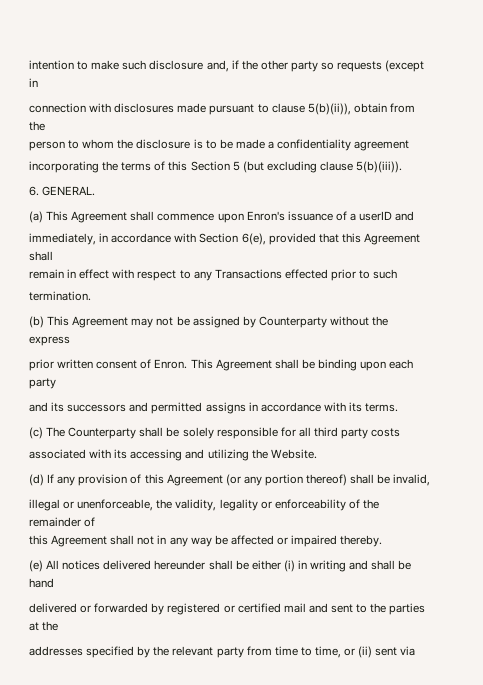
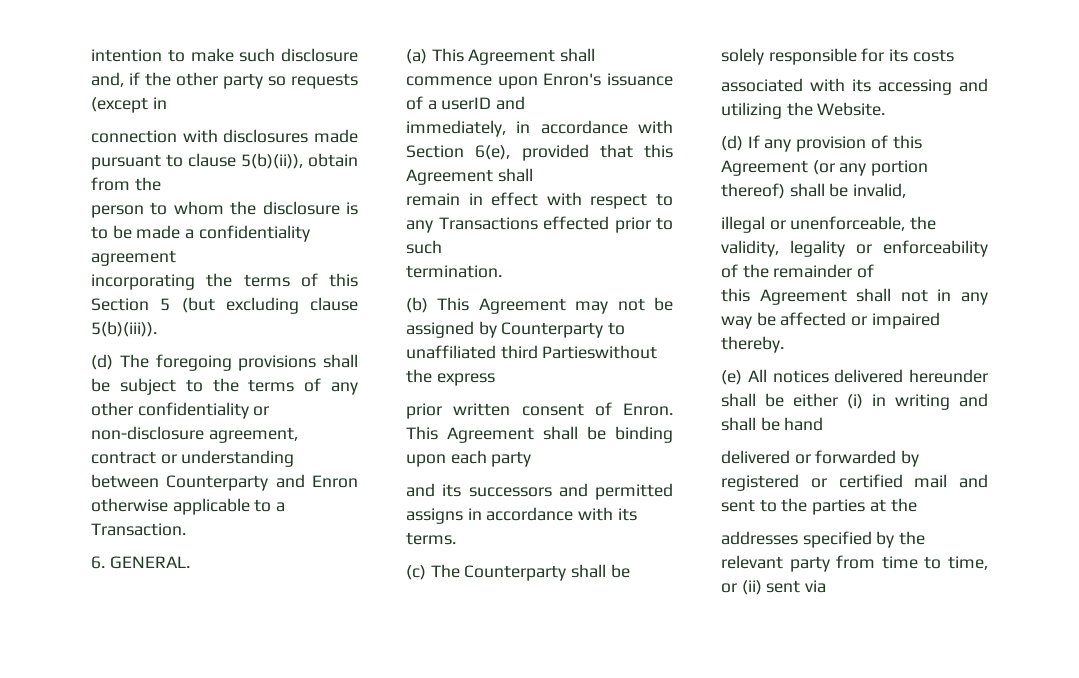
+ (d) The foregoing provisions shall be subject to the terms of any other confidentiality or non-disclosure agreement, contract or understanding between Counterparty and Enron otherwise applicable to a Transaction.
- (b) This Agreement may not be assigned by Counterparty without the express
+ (b) This Agreement may not be assigned by Counterparty to unaffiliated third Partieswithout the express
- (c) The Counterparty shall be solely responsible for all third party costs
+ (c) The Counterparty shall be solely responsible for its costs

